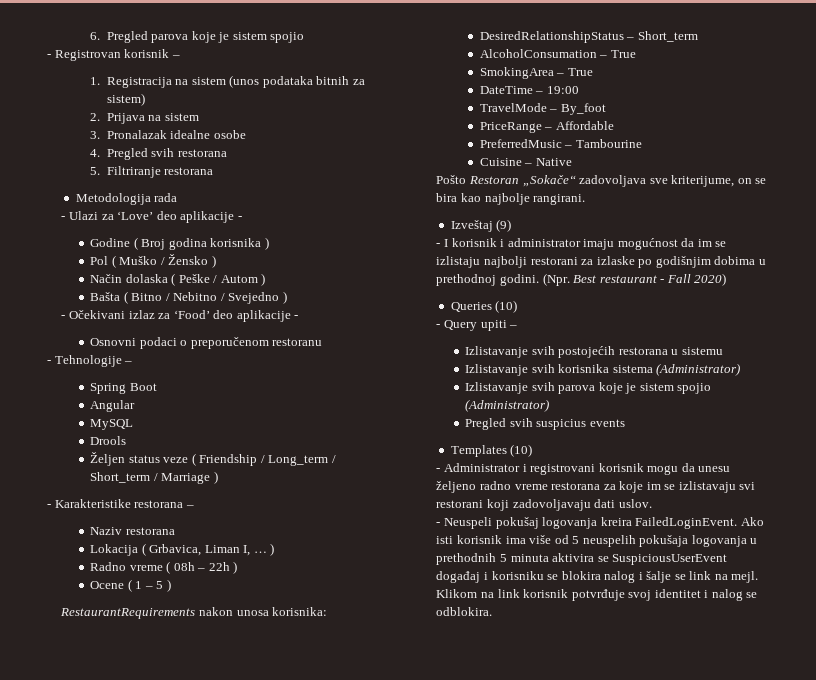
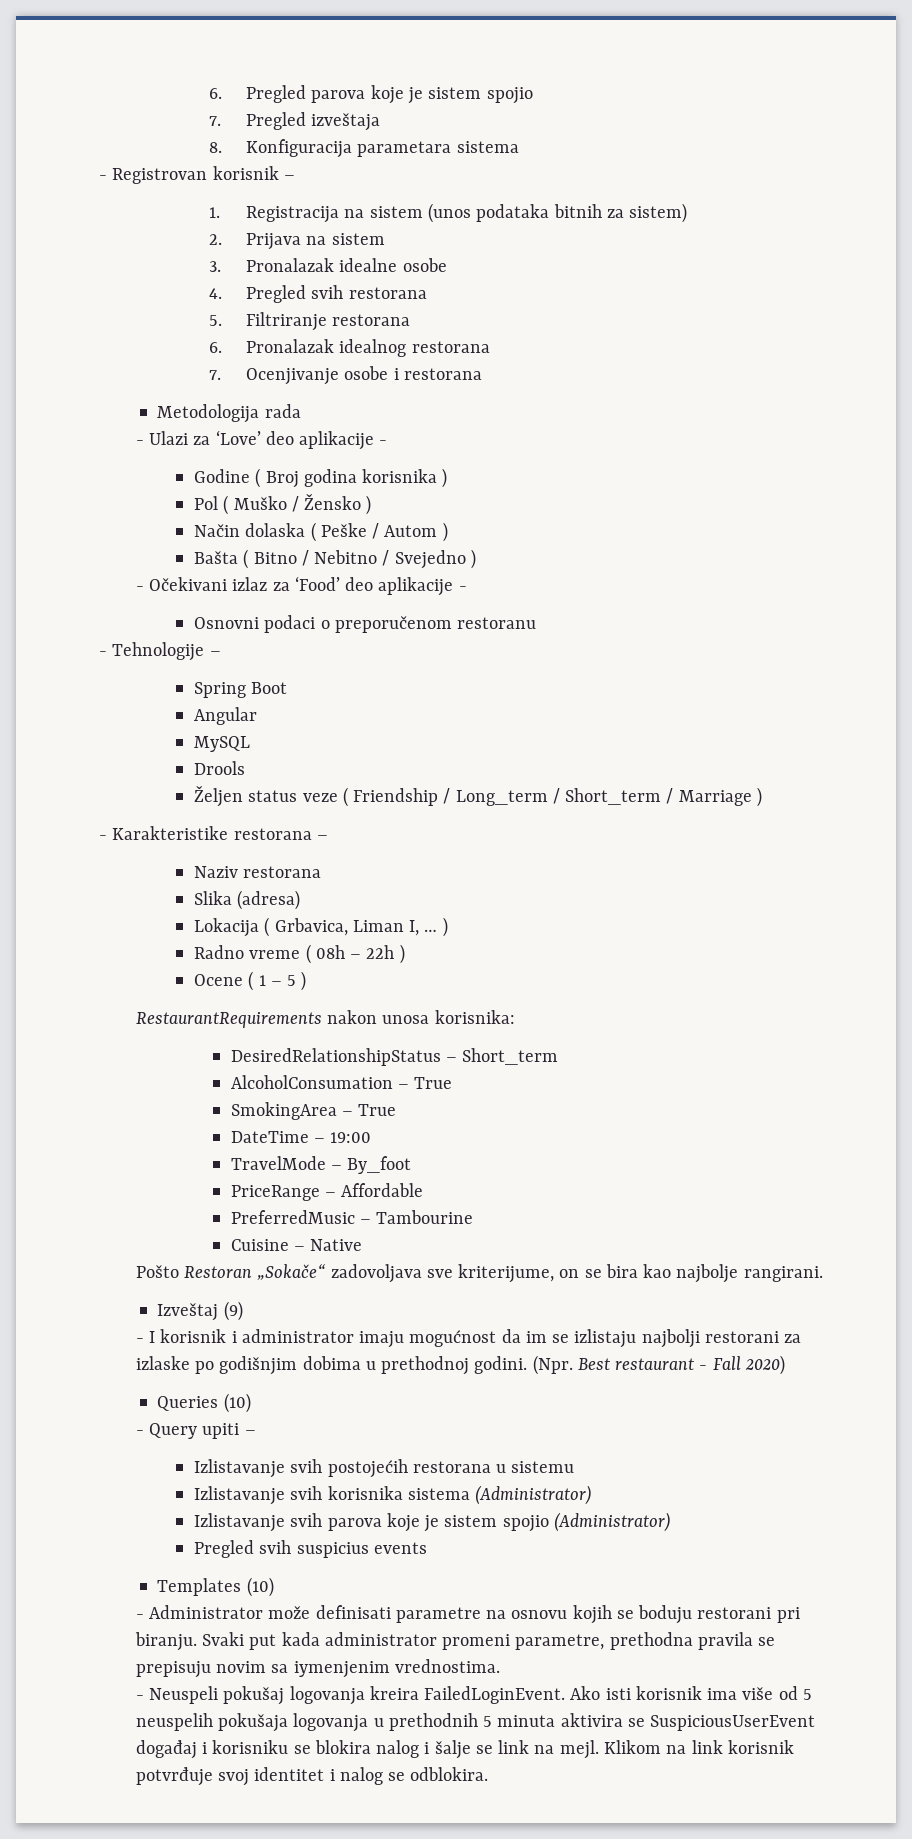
+ 7. Pregled izveštaja
+ 8. Konfiguracija parametara sistema
+ 6. Pronalazak idealnog restorana
+ 7. Ocenjivanje osobe i restorana
+ Slika (adresa)
- - Administrator i registrovani korisnik mogu da unesu željeno radno vreme restorana za koje im se izlistavaju svi restorani koji zadovoljavaju dati uslov.
+ - Administrator može definisati parametre na osnovu kojih se boduju restorani pri biranju. Svaki put kada administrator promeni parametre, prethodna pravila se prepisuju novim sa iymenjenim vrednostima.

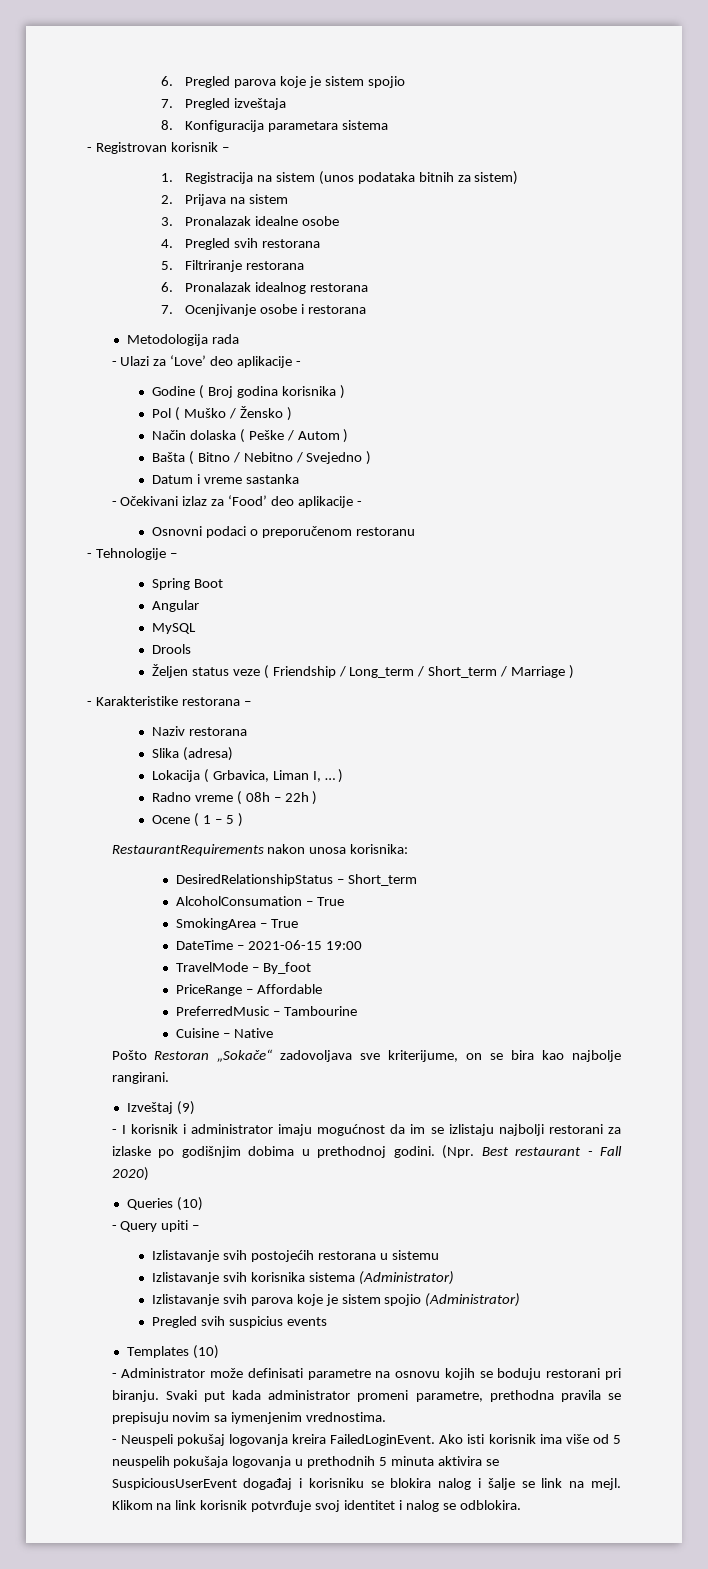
+ Datum i vreme sastanka
- DateTime – 19:00
+ DateTime – 2021-06-15 19:00

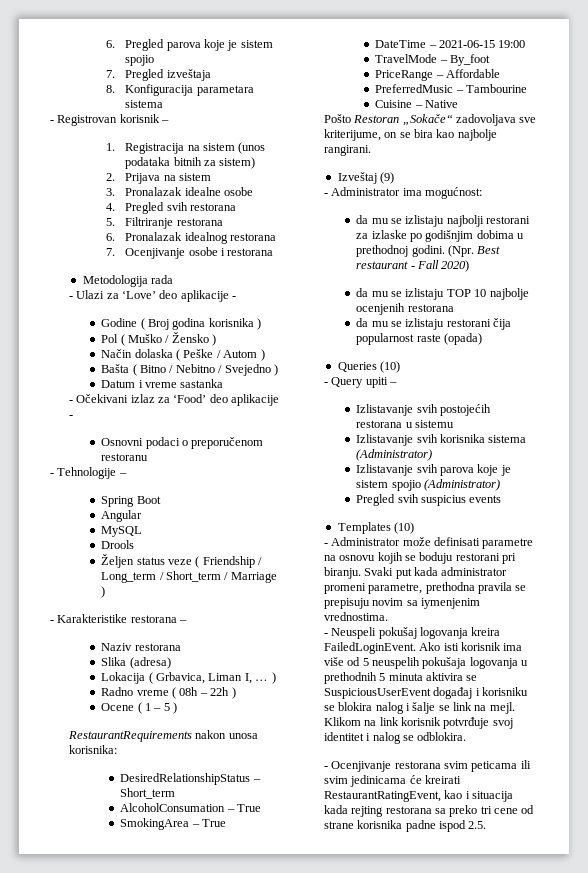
- - I korisnik i administrator imaju mogućnost da im se izlistaju najbolji restorani za izlaske po godišnjim dobima u prethodnoj godini.
+ - Administrator ima mogućnost:
+ da mu se izlistaju najbolji restorani za izlaske po godišnjim dobima u prethodnoj godini.
+ da mu se izlistaju TOP 10 najbolje ocenjenih restorana
+ da mu se izlistaju restorani čija popularnost raste (opada)
+ - Ocenjivanje restorana svim peticama ili svim jedinicama će kreirati RestaurantRatingEvent, kao i situacija kada rejting restorana sa preko tri cene od strane korisnika padne ispod 2.5.

